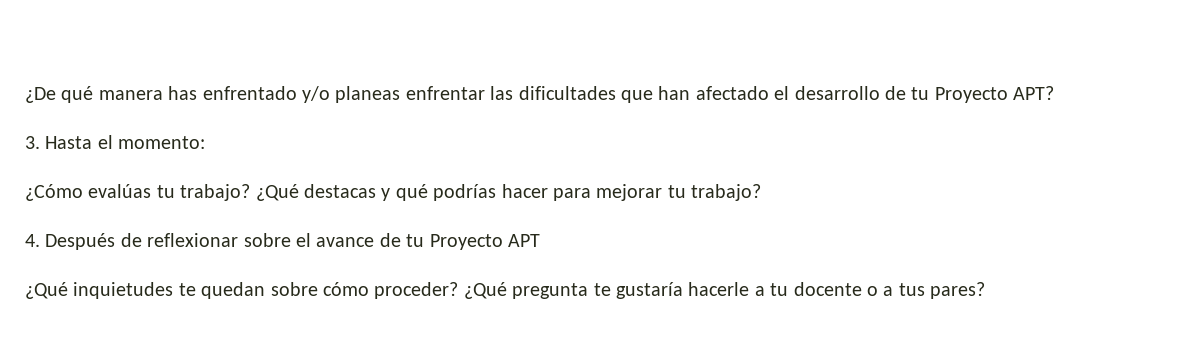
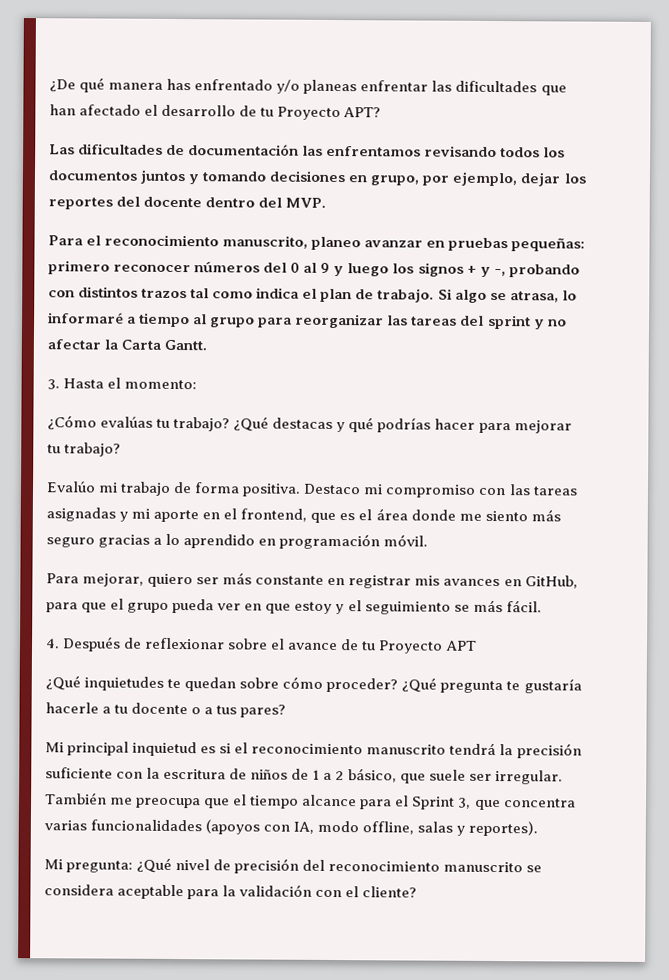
+ Las dificultades de documentación las enfrentamos revisando todos los documentos juntos y tomando decisiones en grupo, por ejemplo, dejar los reportes del docente dentro del MVP.
+ Para el reconocimiento manuscrito, planeo avanzar en pruebas pequeñas: primero reconocer números del 0 al 9 y luego los signos + y -, probando con distintos trazos tal como indica el plan de trabajo. Si algo se atrasa, lo informaré a tiempo al grupo para reorganizar las tareas del sprint y no afectar la Carta Gantt.
+ Evalúo mi trabajo de forma positiva. Destaco mi compromiso con las tareas asignadas y mi aporte en el frontend, que es el área donde me siento más seguro gracias a lo aprendido en programación móvil.
+ Para mejorar, quiero ser más constante en registrar mis avances en GitHub, para que el grupo pueda ver en que estoy y el seguimiento se más fácil.
+ Mi principal inquietud es si el reconocimiento manuscrito tendrá la precisión suficiente con la escritura de niños de 1 a 2 básico, que suele ser irregular. También me preocupa que el tiempo alcance para el Sprint 3, que concentra varias funcionalidades (apoyos con IA, modo offline, salas y reportes).
+ Mi pregunta: ¿Qué nivel de precisión del reconocimiento manuscrito se considera aceptable para la validación con el cliente?

